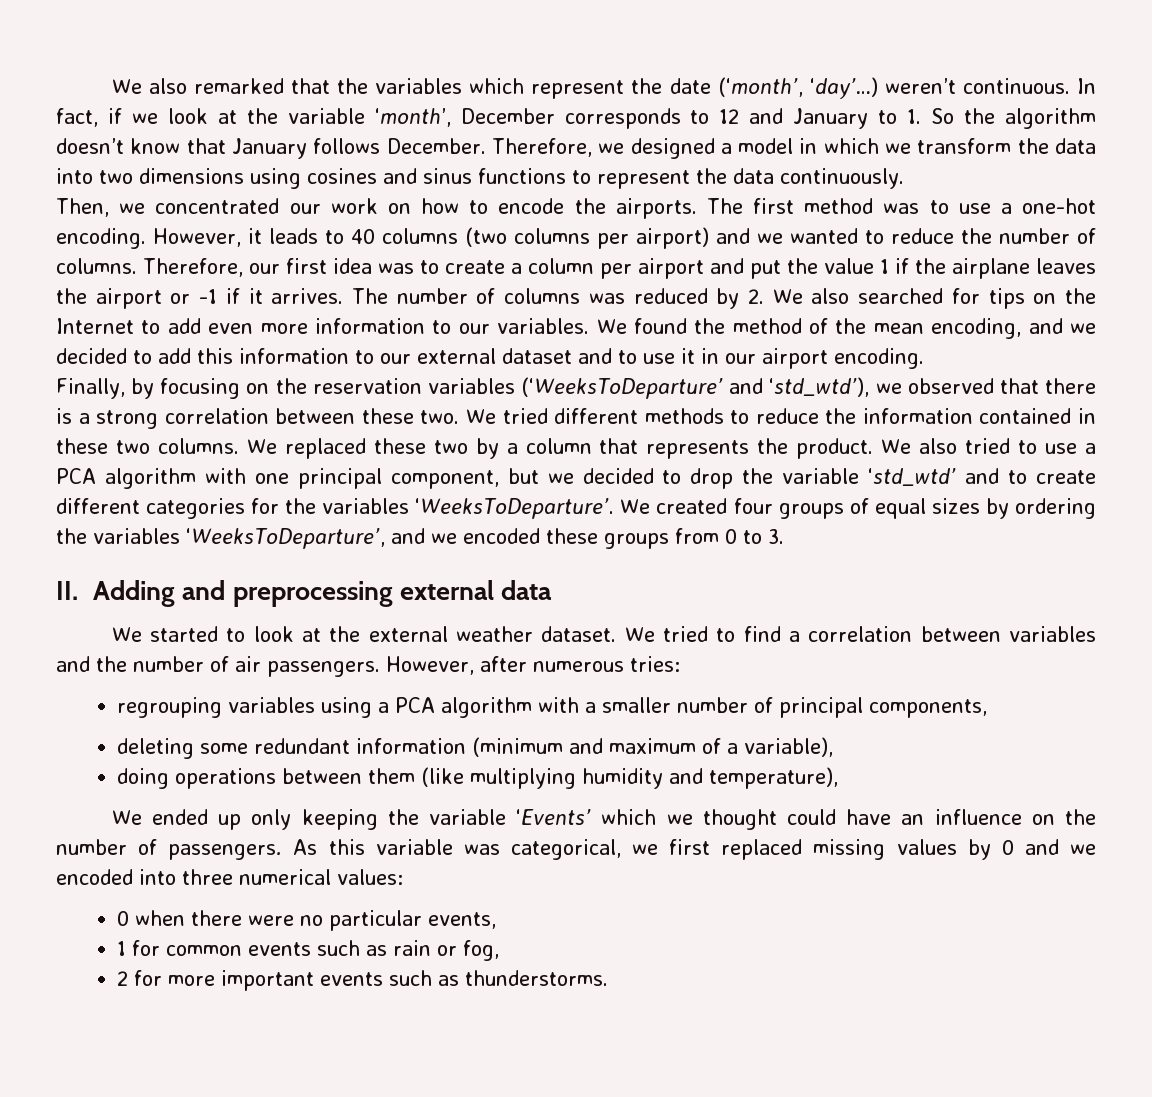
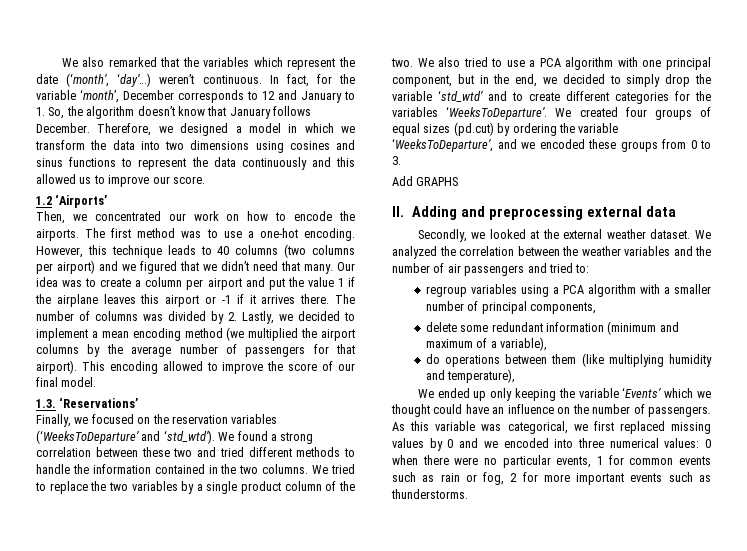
- In fact, if we look at the variable ‘month’, December corresponds to 12 and January to 1. So the algorithm doesn’t know that January follows December.
+ In fact, for the variable ‘month’, December corresponds to 12 and January to 1. So, the algorithm doesn’t know that January follows December.
- Therefore, we designed a model in which we transform the data into two dimensions using cosines and sinus functions to represent the data continuously.
+ Therefore, we designed a model in which we transform the data into two dimensions using cosines and sinus functions to represent the data continuously and this allowed us to improve our score.
+ 1.2 ‘Airports’
- However, it leads to 40 columns (two columns per airport) and we wanted to reduce the number of columns. Therefore, our first idea was to create a column per airport and put the value 1 if the airplane leaves the airport or -1 if it arrives.
+ However, this technique leads to 40 columns (two columns per airport) and we figured that we didn’t need that many. Our idea was to create a column per airport and put the value 1 if the airplane leaves this airport or -1 if it arrives there.
- The number of columns was reduced by 2. We also searched for tips on the Internet to add even more information to our variables. We found the method of the mean encoding, and we decided to add this information to our external dataset and to use it in our airport encoding.
+ The number of columns was divided by 2. Lastly, we decided to implement a mean encoding method (we multiplied the airport columns by the average number of passengers for that airport). This encoding allowed to improve the score of our final model.
+ 1.3. ‘Reservations’
- Finally, by focusing on the reservation variables (‘WeeksToDeparture’ and ‘std_wtd’), we observed that there is a strong correlation between these two. We tried different methods to reduce the information contained in these two columns.
+ Finally, we focused on the reservation variables (‘WeeksToDeparture’ and ‘std_wtd’). We found a strong correlation between these two and tried different methods to handle the information contained in the two columns.
- We replaced these two by a column that represents the product.
+ We tried to replace the two variables by a single product column of the two.
- We also tried to use a PCA algorithm with one principal component, but we decided to drop the variable ‘std_wtd’ and to create different categories for the variables ‘WeeksToDeparture’.
+ We also tried to use a PCA algorithm with one principal component, but in the end, we decided to simply drop the variable ‘std_wtd’ and to create different categories for the variables ‘WeeksToDeparture’.
- We created four groups of equal sizes by ordering the variables ‘WeeksToDeparture’, and we encoded these groups from 0 to 3.
+ We created four groups of equal sizes (pd.cut) by ordering the variable ‘WeeksToDeparture’, and we encoded these groups from 0 to 3.
+ Add GRAPHS
- We started to look at the external weather dataset.
+ Secondly, we looked at the external weather dataset.
- We tried to find a correlation between variables and the number of air passengers. However, after numerous tries:
- regrouping variables using a PCA algorithm with a smaller number of principal components,
+ We analyzed the correlation between the weather variables and the number of air passengers and tried to:
+ regroup variables using a PCA algorithm with a smaller number of principal components,
- deleting some redundant information (minimum and maximum of a variable),
+ delete some redundant information (minimum and maximum of a variable),
- doing operations between them (like multiplying humidity and temperature),
+ do operations between them (like multiplying humidity and temperature),
- As this variable was categorical, we first replaced missing values by 0 and we encoded into three numerical values:
- 0 when there were no particular events,
- 1 for common events such as rain or fog,
- 2 for more important events such as thunderstorms.
+ As this variable was categorical, we first replaced missing values by 0 and we encoded into three numerical values: 0 when there were no particular events, 1 for common events such as rain or fog, 2 for more important events such as thunderstorms.

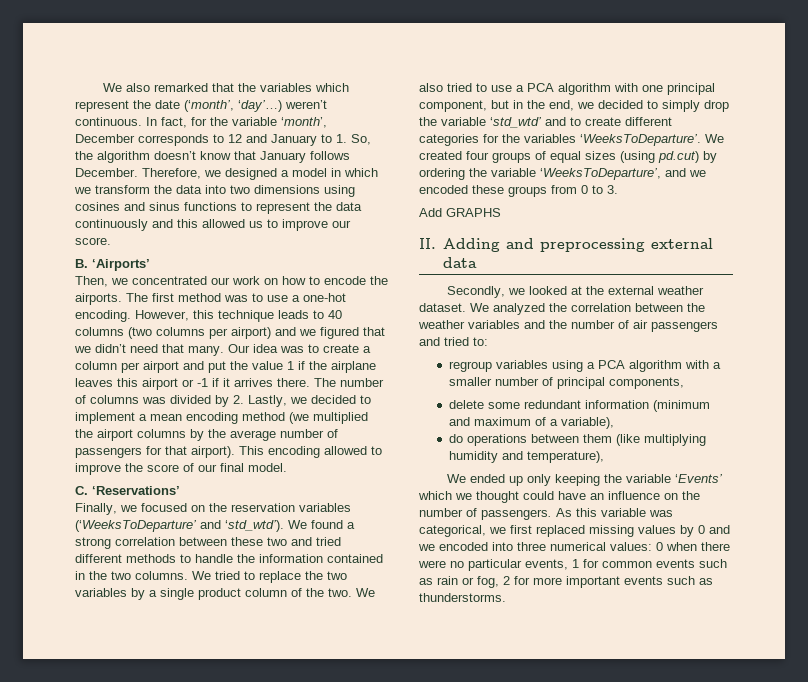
- 1.2 ‘Airports’
+ B. ‘Airports’
- 1.3. ‘Reservations’
+ C. ‘Reservations’
- We created four groups of equal sizes (pd.cut) by ordering the variable ‘WeeksToDeparture’, and we encoded these groups from 0 to 3.
+ We created four groups of equal sizes (using pd.cut) by ordering the variable ‘WeeksToDeparture’, and we encoded these groups from 0 to 3.

